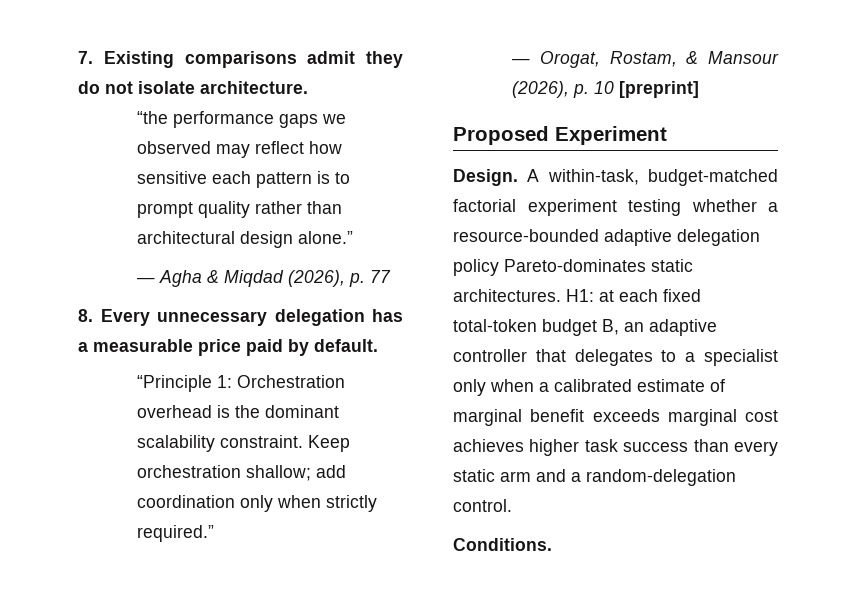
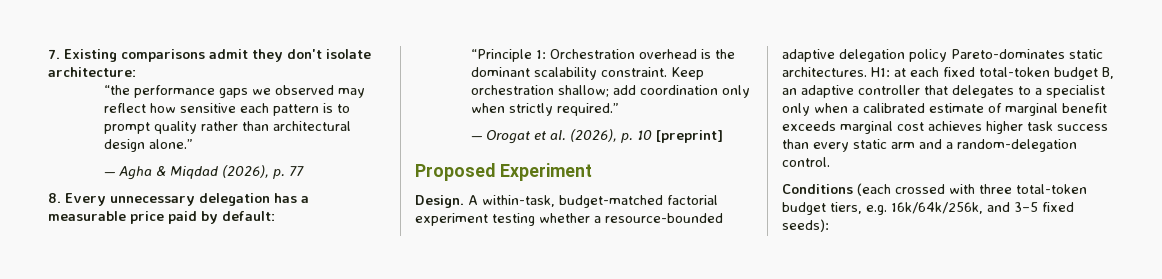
- 7. Existing comparisons admit they do not isolate architecture.
+ 7. Existing comparisons admit they don't isolate architecture:
- 8. Every unnecessary delegation has a measurable price paid by default.
+ 8. Every unnecessary delegation has a measurable price paid by default:
- — Orogat, Rostam, & Mansour (2026), p. 10 [preprint]
+ — Orogat et al. (2026), p. 10 [preprint]
- Conditions.
+ Conditions (each crossed with three total-token budget tiers, e.g. 16k/64k/256k, and 3–5 fixed seeds):

